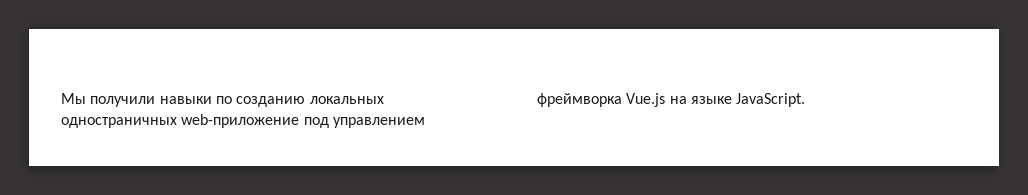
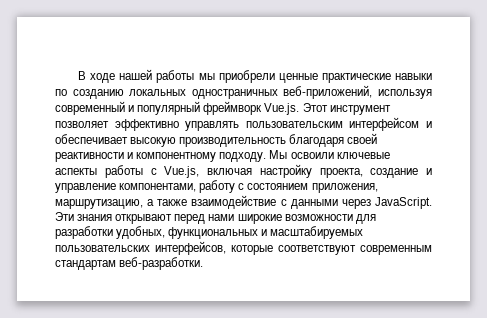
- Мы получили навыки по созданию локальных одностраничных web-приложение под управлением фреймворка Vue.js на языке JavaScript.
+ В ходе нашей работы мы приобрели ценные практические навыки по созданию локальных одностраничных веб-приложений, используя современный и популярный фреймворк Vue.js. Этот инструмент позволяет эффективно управлять пользовательским интерфейсом и обеспечивает высокую производительность благодаря своей реактивности и компонентному подходу. Мы освоили ключевые аспекты работы с Vue.js, включая настройку проекта, создание и управление компонентами, работу с состоянием приложения, маршрутизацию, а также взаимодействие с данными через JavaScript. Эти знания открывают перед нами широкие возможности для разработки удобных, функциональных и масштабируемых пользовательских интерфейсов, которые соответствуют современным стандартам веб-разработки.

